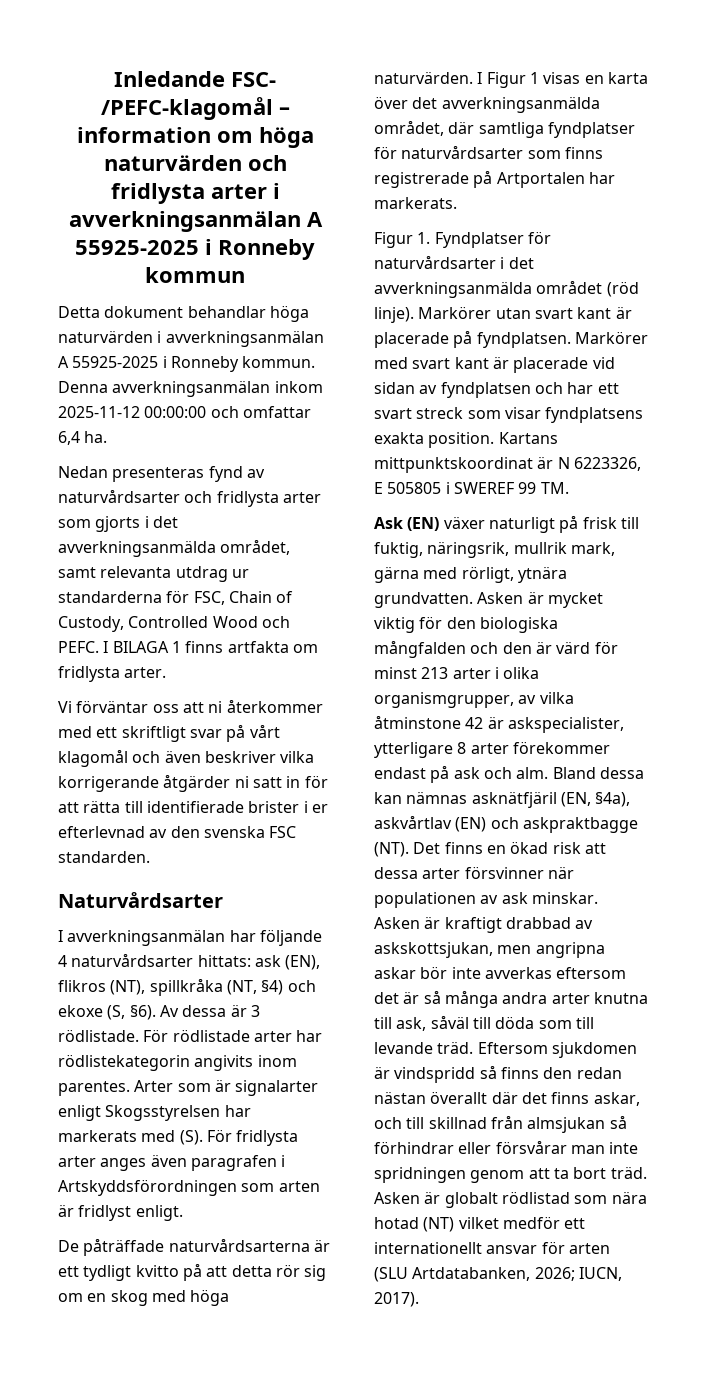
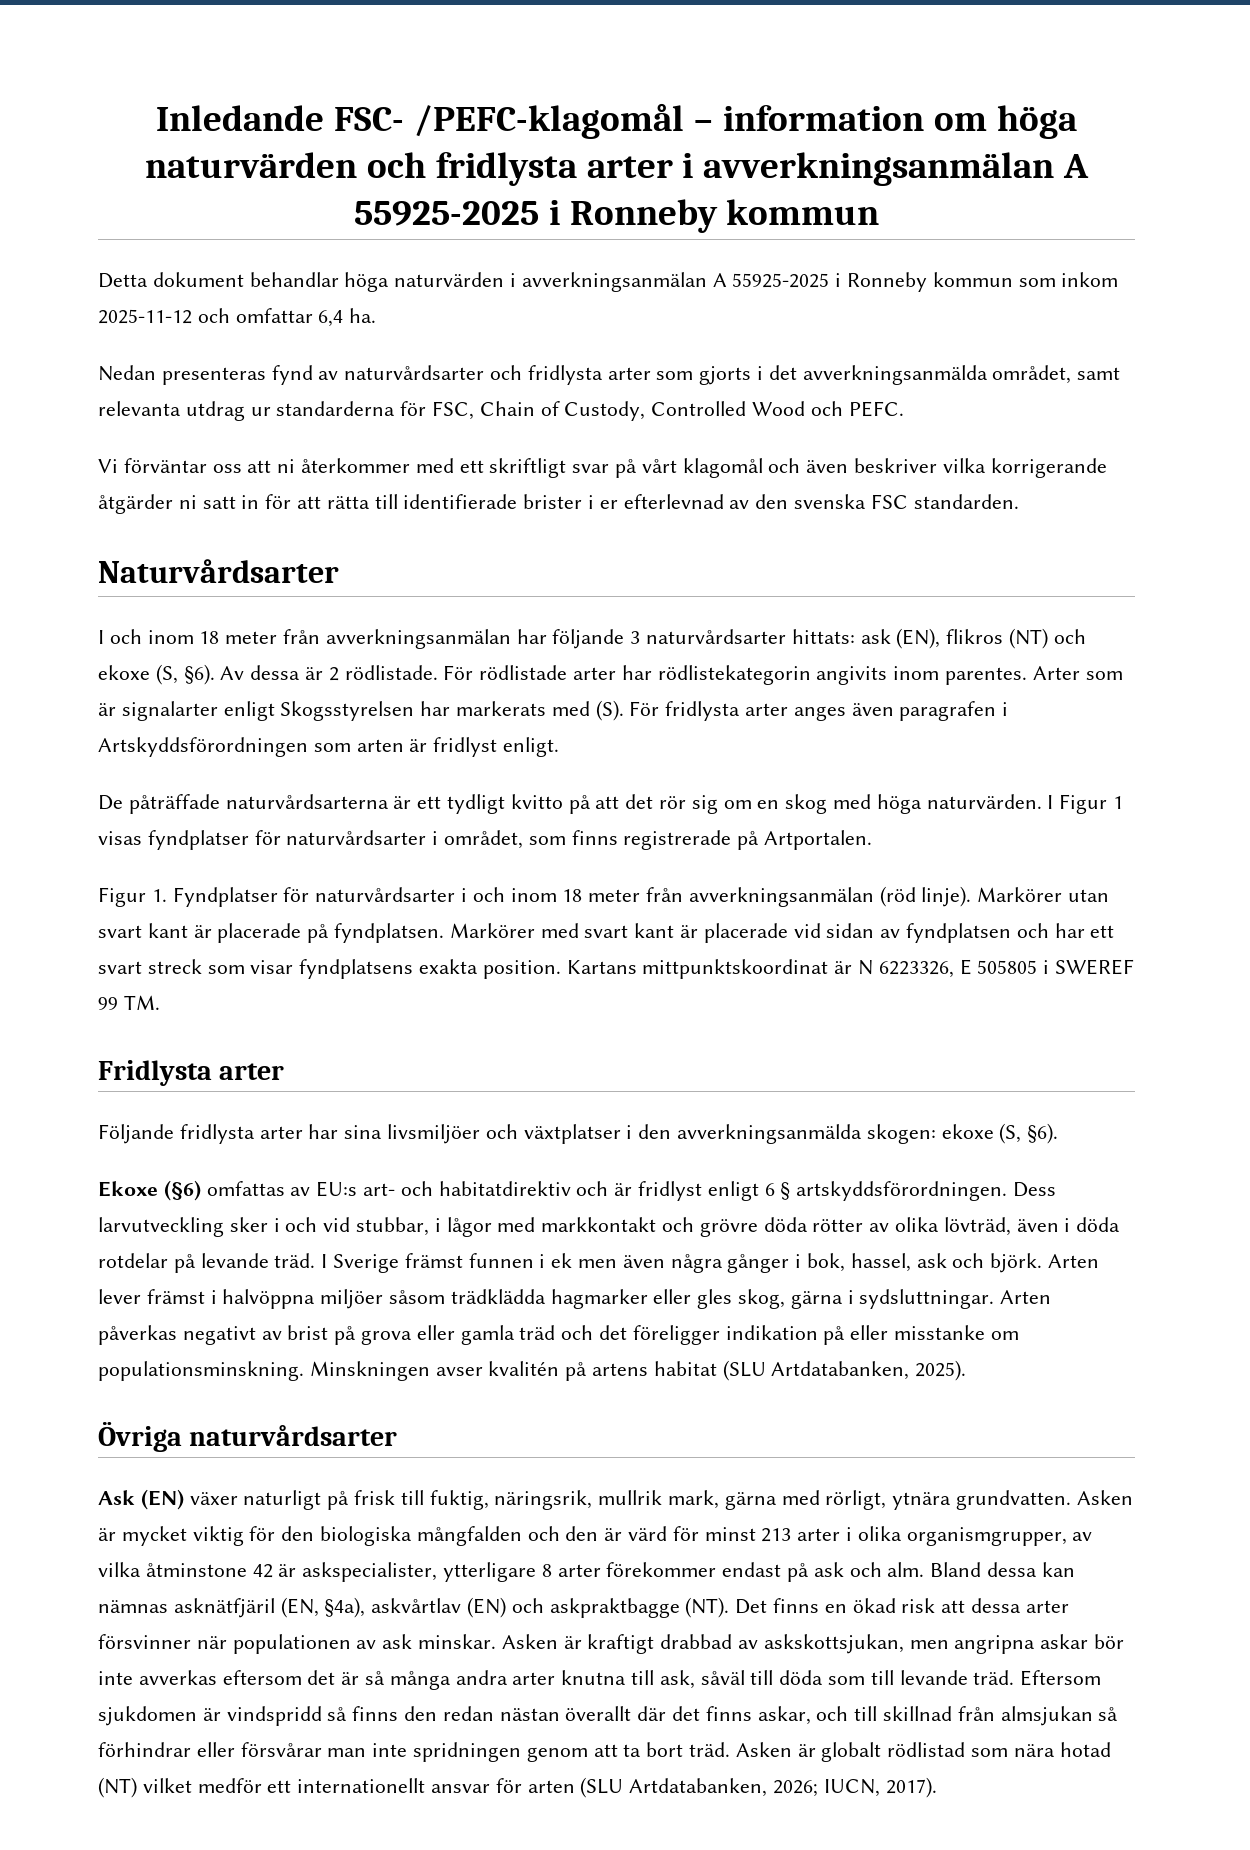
- Detta dokument behandlar höga naturvärden i avverkningsanmälan A 55925-2025 i Ronneby kommun. Denna avverkningsanmälan inkom 2025-11-12 00:00:00 och omfattar 6,4 ha.
+ Detta dokument behandlar höga naturvärden i avverkningsanmälan A 55925-2025 i Ronneby kommun som inkom 2025-11-12 och omfattar 6,4 ha.
- I BILAGA 1 finns artfakta om fridlysta arter.
- I avverkningsanmälan har följande 4 naturvårdsarter hittats: ask (EN), flikros (NT), spillkråka (NT, §4) och ekoxe (S, §6).
+ I och inom 18 meter från avverkningsanmälan har följande 3 naturvårdsarter hittats: ask (EN), flikros (NT) och ekoxe (S, §6).
- Av dessa är 3 rödlistade.
+ Av dessa är 2 rödlistade.
- De påträffade naturvårdsarterna är ett tydligt kvitto på att detta rör sig om en skog med höga naturvärden.
+ De påträffade naturvårdsarterna är ett tydligt kvitto på att det rör sig om en skog med höga naturvärden.
- I Figur 1 visas en karta över det avverkningsanmälda området, där samtliga fyndplatser för naturvårdsarter som finns registrerade på Artportalen har markerats.
+ I Figur 1 visas fyndplatser för naturvårdsarter i området, som finns registrerade på Artportalen.
- Figur 1. Fyndplatser för naturvårdsarter i det avverkningsanmälda området (röd linje).
+ Figur 1. Fyndplatser för naturvårdsarter i och inom 18 meter från avverkningsanmälan (röd linje).
+ Fridlysta arter
+ Följande fridlysta arter har sina livsmiljöer och växtplatser i den avverkningsanmälda skogen: ekoxe (S, §6).
+ Ekoxe (§6) omfattas av EU:s art- och habitatdirektiv och är fridlyst enligt 6 § artskyddsförordningen. Dess larvutveckling sker i och vid stubbar, i lågor med markkontakt och grövre döda rötter av olika lövträd, även i döda rotdelar på levande träd. I Sverige främst funnen i ek men även några gånger i bok, hassel, ask och björk. Arten lever främst i halvöppna miljöer såsom trädklädda hagmarker eller gles skog, gärna i sydsluttningar. Arten påverkas negativt av brist på grova eller gamla träd och det föreligger indikation på eller misstanke om populationsminskning. Minskningen avser kvalitén på artens habitat (SLU Artdatabanken, 2025).
+ Övriga naturvårdsarter

